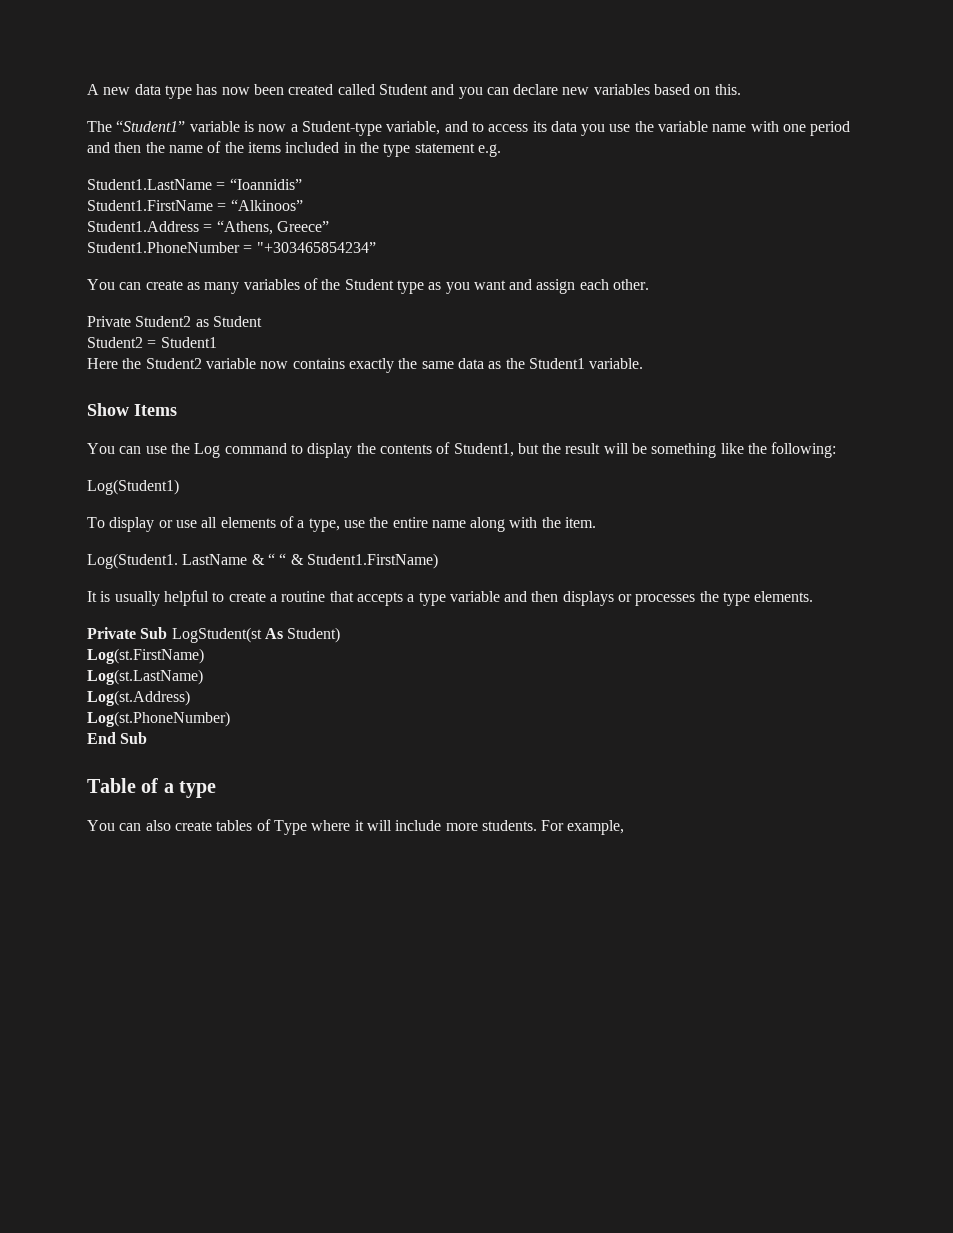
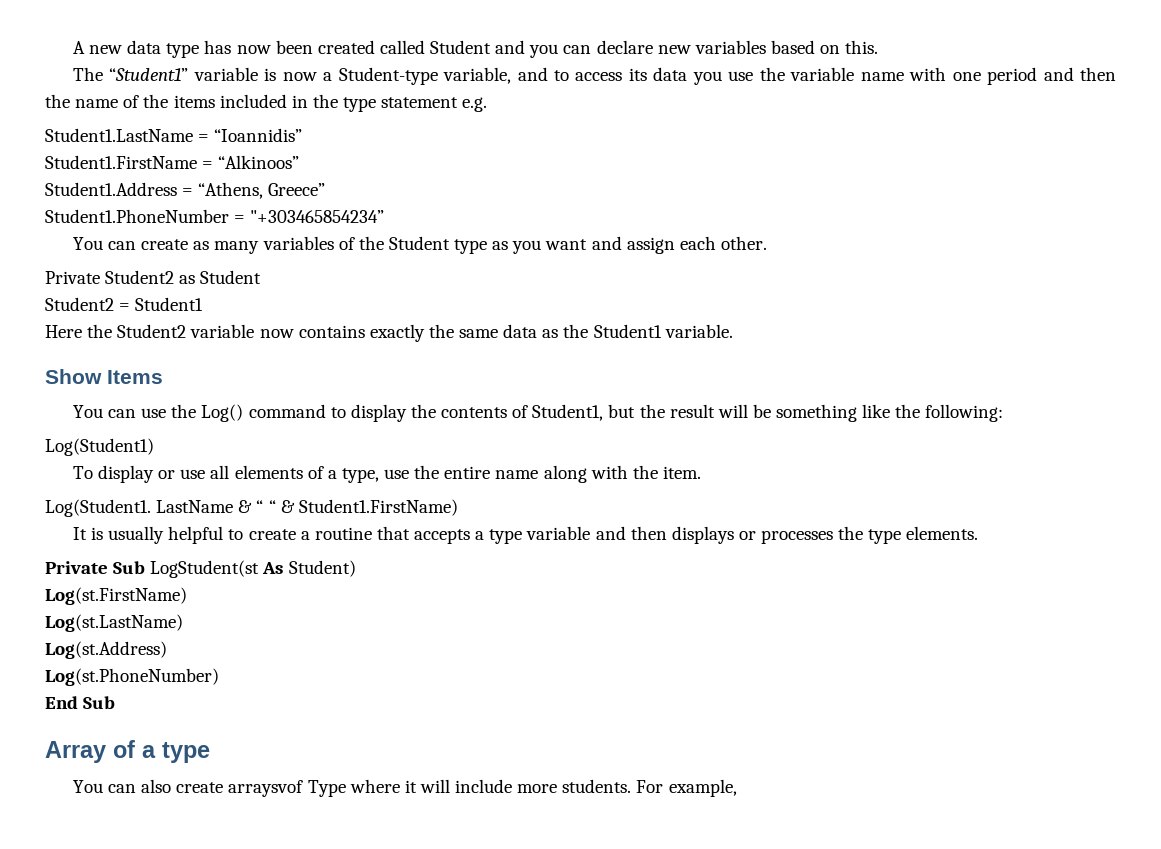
- You can use the Log command to display the contents of Student1, but the result will be something like the following:
+ You can use the Log() command to display the contents of Student1, but the result will be something like the following:
- Table of a type
+ Array of a type
- You can also create tables of Type where it will include more students.
+ You can also create arraysvof Type where it will include more students.

